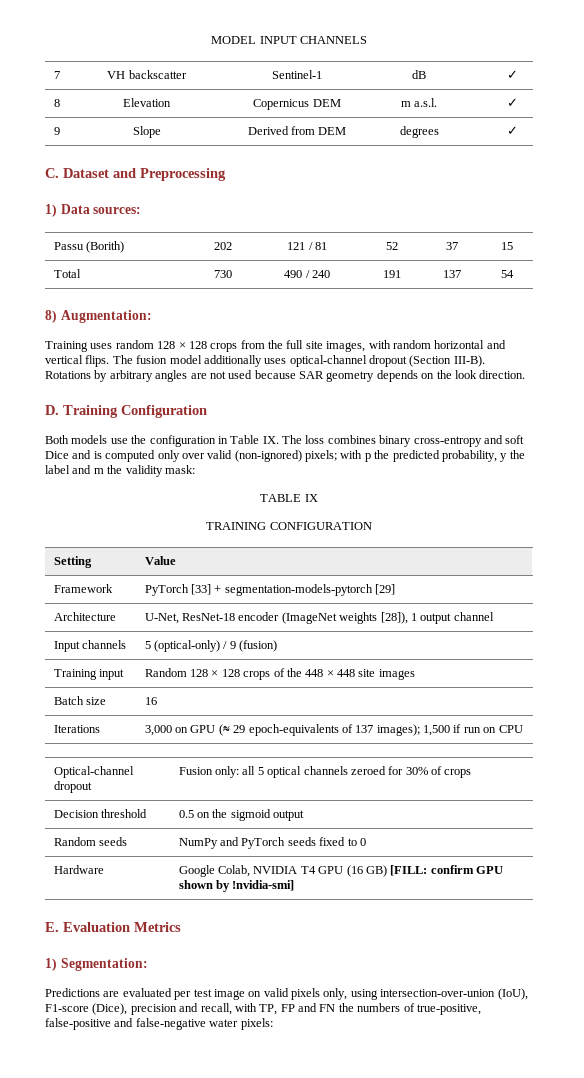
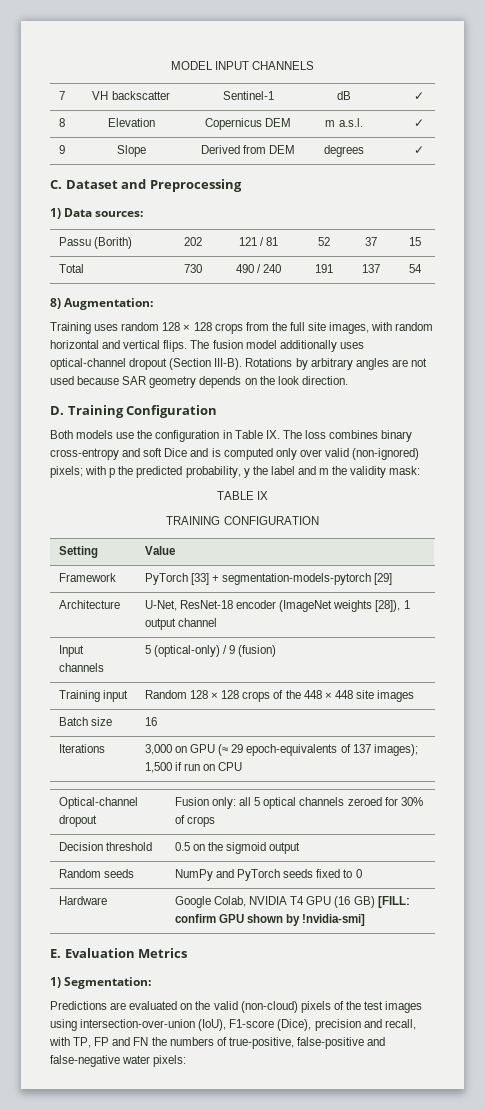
- Predictions are evaluated per test image on valid pixels only, using intersection-over-union (IoU), F1-score (Dice), precision and recall, with TP, FP and FN the numbers of true-positive, false-positive and false-negative water pixels:
+ Predictions are evaluated on the valid (non-cloud) pixels of the test images using intersection-over-union (IoU), F1-score (Dice), precision and recall, with TP, FP and FN the numbers of true-positive, false-positive and false-negative water pixels:

